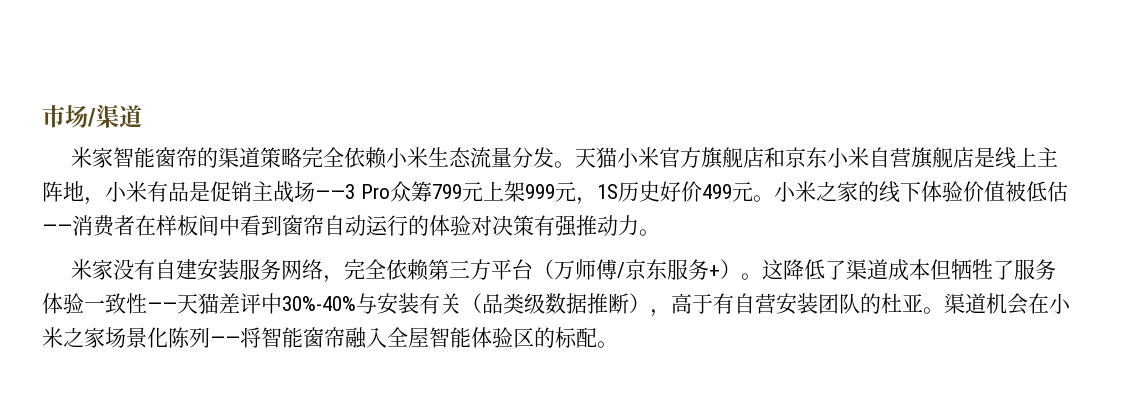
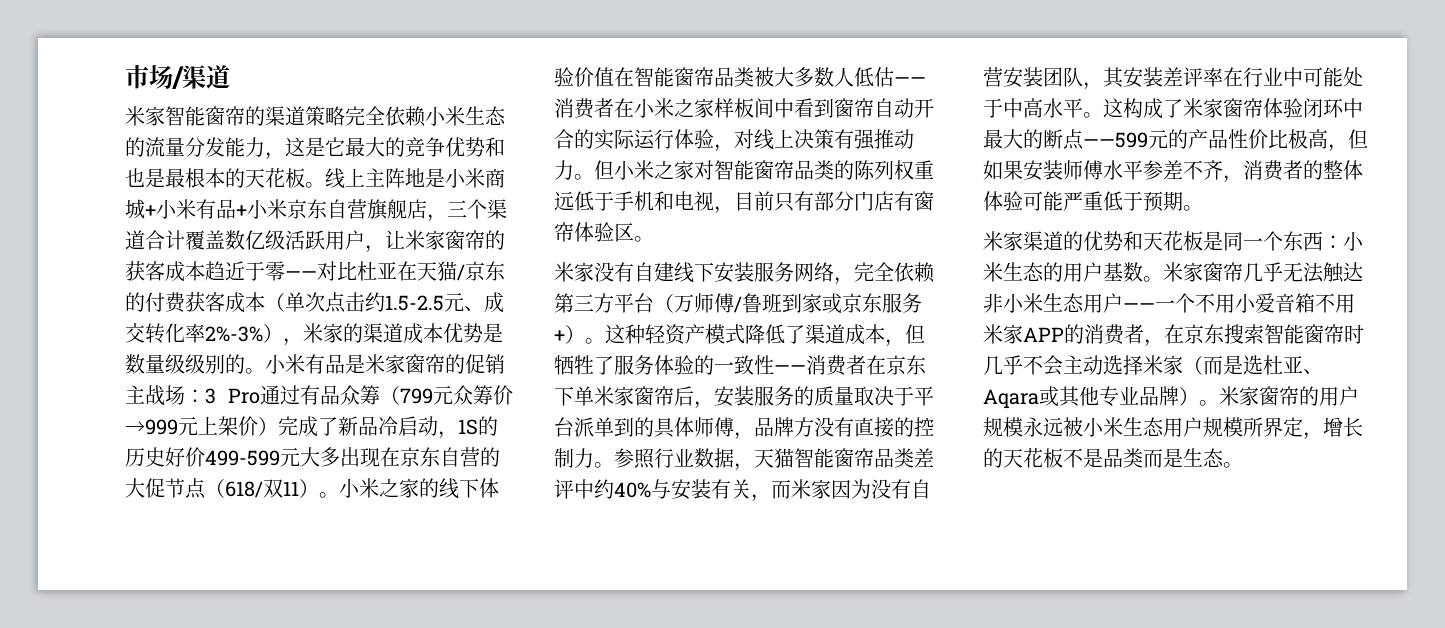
- 米家智能窗帘的渠道策略完全依赖小米生态流量分发。天猫小米官方旗舰店和京东小米自营旗舰店是线上主阵地，小米有品是促销主战场——3 Pro众筹799元上架999元，1S历史好价499元。
+ 米家智能窗帘的渠道策略完全依赖小米生态的流量分发能力，这是它最大的竞争优势和也是最根本的天花板。线上主阵地是小米商城+小米有品+小米京东自营旗舰店，三个渠道合计覆盖数亿级活跃用户，让米家窗帘的获客成本趋近于零——对比杜亚在天猫/京东的付费获客成本（单次点击约1.5-2.5元、成交转化率2%-3%），米家的渠道成本优势是数量级级别的。小米有品是米家窗帘的促销主战场：3 Pro通过有品众筹（799元众筹价→999元上架价）完成了新品冷启动，1S的历史好价499-599元大多出现在京东自营的大促节点（618/双11）。
- 小米之家的线下体验价值被低估——消费者在样板间中看到窗帘自动运行的体验对决策有强推动力。
+ 小米之家的线下体验价值在智能窗帘品类被大多数人低估——消费者在小米之家样板间中看到窗帘自动开合的实际运行体验，对线上决策有强推动力。但小米之家对智能窗帘品类的陈列权重远低于手机和电视，目前只有部分门店有窗帘体验区。
- 米家没有自建安装服务网络，完全依赖第三方平台（万师傅/京东服务+）。
+ 米家没有自建线下安装服务网络，完全依赖第三方平台（万师傅/鲁班到家或京东服务+）。
- 这降低了渠道成本但牺牲了服务体验一致性——天猫差评中30%-40%与安装有关（品类级数据推断），高于有自营安装团队的杜亚。渠道机会在小米之家场景化陈列——将智能窗帘融入全屋智能体验区的标配。
+ 这种轻资产模式降低了渠道成本，但牺牲了服务体验的一致性——消费者在京东下单米家窗帘后，安装服务的质量取决于平台派单到的具体师傅，品牌方没有直接的控制力。参照行业数据，天猫智能窗帘品类差评中约40%与安装有关，而米家因为没有自营安装团队，其安装差评率在行业中可能处于中高水平。这构成了米家窗帘体验闭环中最大的断点——599元的产品性价比极高，但如果安装师傅水平参差不齐，消费者的整体体验可能严重低于预期。
+ 米家渠道的优势和天花板是同一个东西：小米生态的用户基数。米家窗帘几乎无法触达非小米生态用户——一个不用小爱音箱不用米家APP的消费者，在京东搜索智能窗帘时几乎不会主动选择米家（而是选杜亚、Aqara或其他专业品牌）。米家窗帘的用户规模永远被小米生态用户规模所界定，增长的天花板不是品类而是生态。

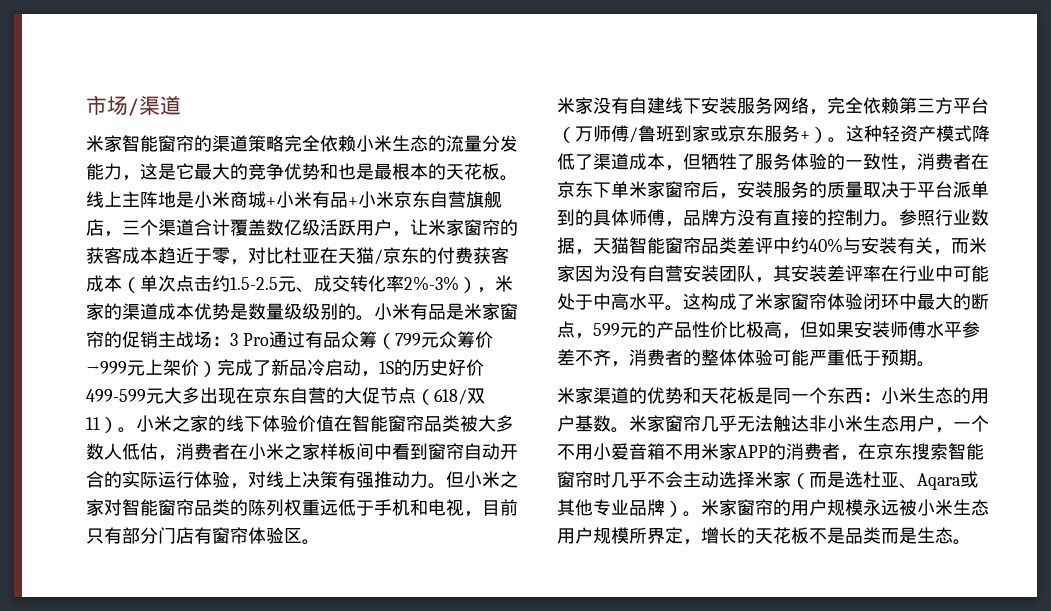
- 线上主阵地是小米商城+小米有品+小米京东自营旗舰店，三个渠道合计覆盖数亿级活跃用户，让米家窗帘的获客成本趋近于零——对比杜亚在天猫/京东的付费获客成本（单次点击约1.5-2.5元、成交转化率2%-3%），米家的渠道成本优势是数量级级别的。
+ 线上主阵地是小米商城+小米有品+小米京东自营旗舰店，三个渠道合计覆盖数亿级活跃用户，让米家窗帘的获客成本趋近于零，对比杜亚在天猫/京东的付费获客成本（单次点击约1.5-2.5元、成交转化率2%-3%），米家的渠道成本优势是数量级级别的。
- 小米之家的线下体验价值在智能窗帘品类被大多数人低估——消费者在小米之家样板间中看到窗帘自动开合的实际运行体验，对线上决策有强推动力。
+ 小米之家的线下体验价值在智能窗帘品类被大多数人低估，消费者在小米之家样板间中看到窗帘自动开合的实际运行体验，对线上决策有强推动力。
- 这种轻资产模式降低了渠道成本，但牺牲了服务体验的一致性——消费者在京东下单米家窗帘后，安装服务的质量取决于平台派单到的具体师傅，品牌方没有直接的控制力。
+ 这种轻资产模式降低了渠道成本，但牺牲了服务体验的一致性，消费者在京东下单米家窗帘后，安装服务的质量取决于平台派单到的具体师傅，品牌方没有直接的控制力。
- 这构成了米家窗帘体验闭环中最大的断点——599元的产品性价比极高，但如果安装师傅水平参差不齐，消费者的整体体验可能严重低于预期。
+ 这构成了米家窗帘体验闭环中最大的断点，599元的产品性价比极高，但如果安装师傅水平参差不齐，消费者的整体体验可能严重低于预期。
- 米家窗帘几乎无法触达非小米生态用户——一个不用小爱音箱不用米家APP的消费者，在京东搜索智能窗帘时几乎不会主动选择米家（而是选杜亚、Aqara或其他专业品牌）。
+ 米家窗帘几乎无法触达非小米生态用户，一个不用小爱音箱不用米家APP的消费者，在京东搜索智能窗帘时几乎不会主动选择米家（而是选杜亚、Aqara或其他专业品牌）。

